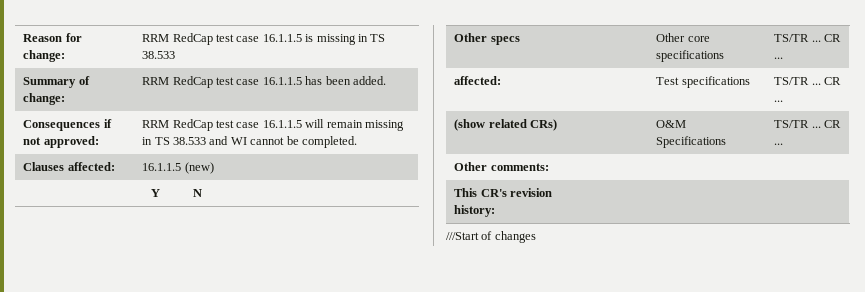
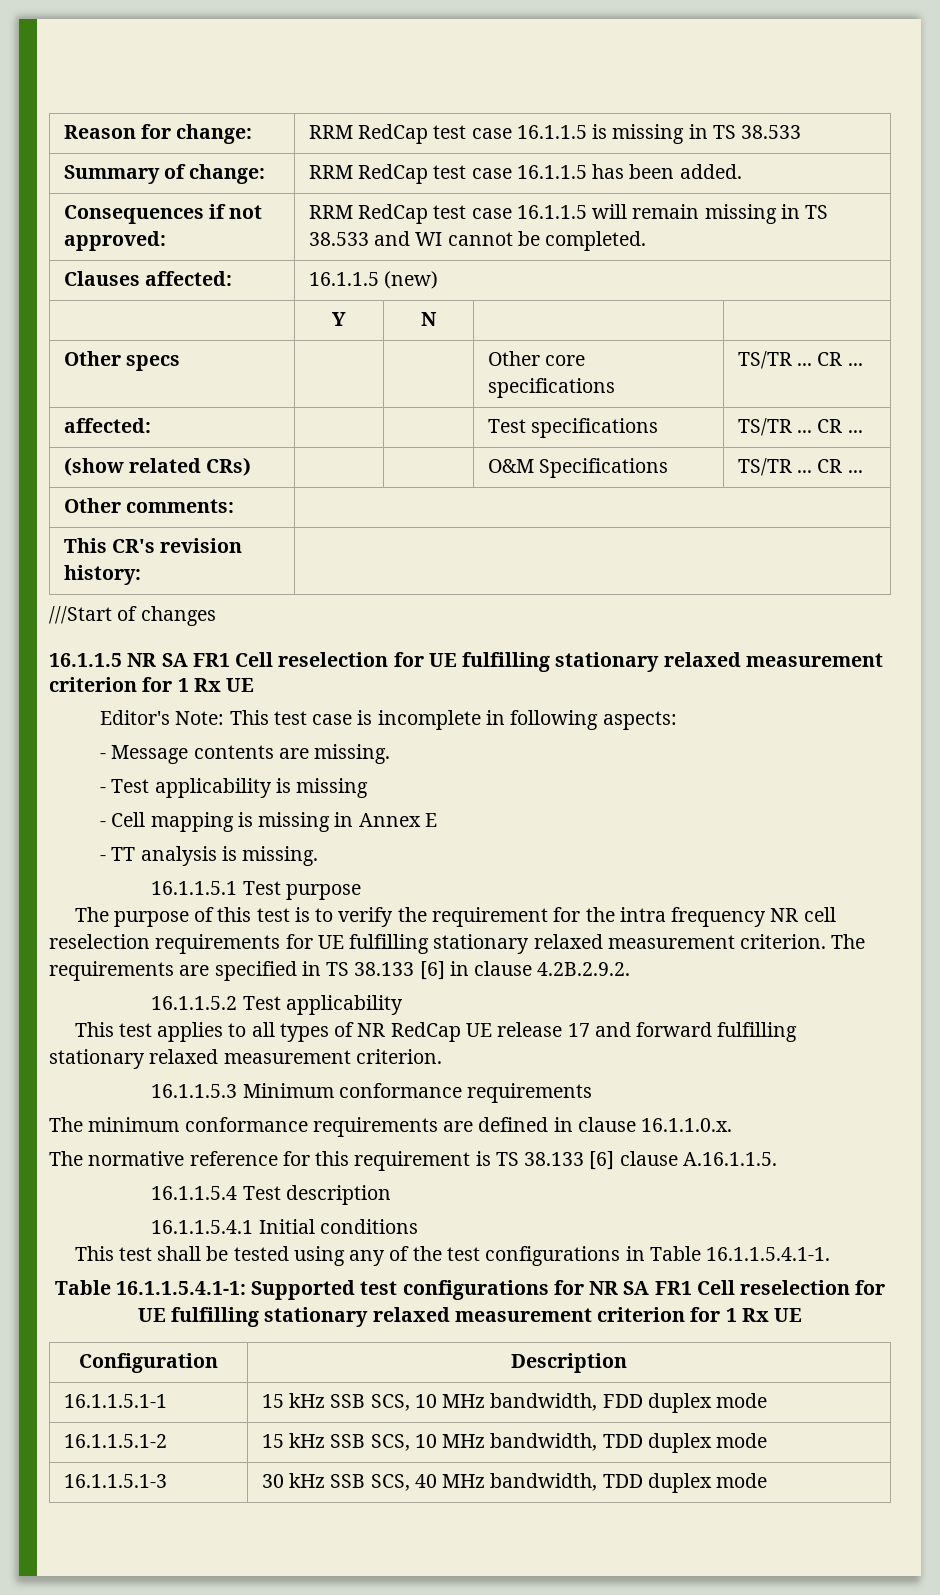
+ 16.1.1.5 NR SA FR1 Cell reselection for UE fulfilling stationary relaxed measurement criterion for 1 Rx UE
+ Editor's Note: This test case is incomplete in following aspects:
+ - Message contents are missing.
+ - Test applicability is missing
+ - Cell mapping is missing in Annex E
+ - TT analysis is missing.
+ 16.1.1.5.1 Test purpose
+ The purpose of this test is to verify the requirement for the intra frequency NR cell reselection requirements for UE fulfilling stationary relaxed measurement criterion. The requirements are specified in TS 38.133 [6] in clause 4.2B.2.9.2.
+ 16.1.1.5.2 Test applicability
+ This test applies to all types of NR RedCap UE release 17 and forward fulfilling stationary relaxed measurement criterion.
+ 16.1.1.5.3 Minimum conformance requirements
+ The minimum conformance requirements are defined in clause 16.1.1.0.x.
+ The normative reference for this requirement is TS 38.133 [6] clause A.16.1.1.5.
+ 16.1.1.5.4 Test description
+ 16.1.1.5.4.1 Initial conditions
+ This test shall be tested using any of the test configurations in Table 16.1.1.5.4.1-1.
+ Table 16.1.1.5.4.1-1: Supported test configurations for NR SA FR1 Cell reselection for UE fulfilling stationary relaxed measurement criterion for 1 Rx UE
+ Configuration | Description
+ 16.1.1.5.1-1 | 15 kHz SSB SCS, 10 MHz bandwidth, FDD duplex mode
+ 16.1.1.5.1-2 | 15 kHz SSB SCS, 10 MHz bandwidth, TDD duplex mode
+ 16.1.1.5.1-3 | 30 kHz SSB SCS, 40 MHz bandwidth, TDD duplex mode

